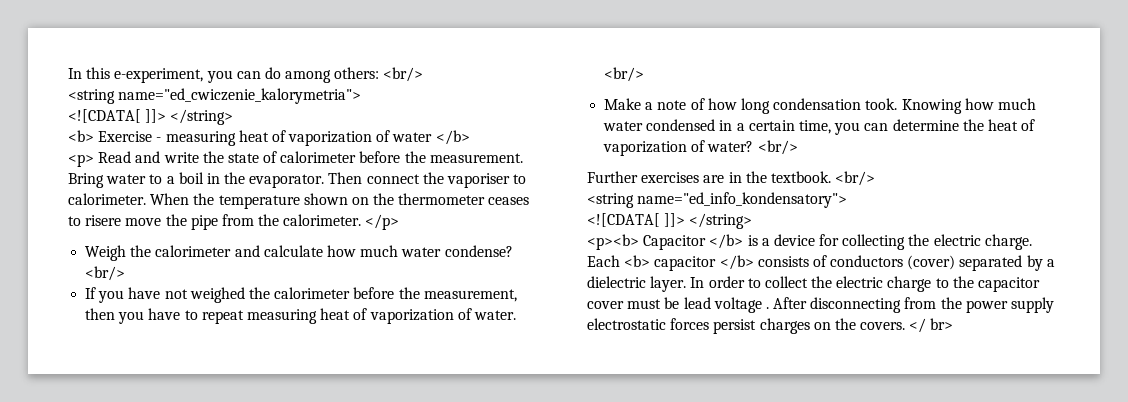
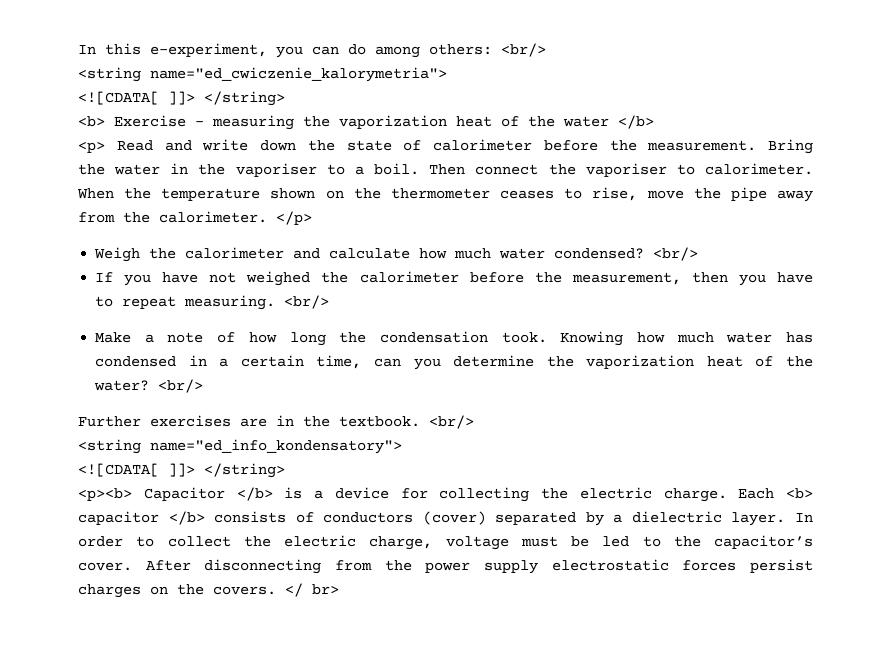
- <b> Exercise - measuring heat of vaporization of water </b>
+ <b> Exercise - measuring the vaporization heat of the water </b>
- <p> Read and write the state of calorimeter before the measurement.
+ <p> Read and write down the state of calorimeter before the measurement.
- Bring water to a boil in the evaporator.
+ Bring the water in the vaporiser to a boil.
- When the temperature shown on the thermometer ceases to risere move the pipe from the calorimeter.
+ When the temperature shown on the thermometer ceases to rise, move the pipe away from the calorimeter.
- Weigh the calorimeter and calculate how much water condense?
+ Weigh the calorimeter and calculate how much water condensed?
- If you have not weighed the calorimeter before the measurement, then you have to repeat measuring heat of vaporization of water.
+ If you have not weighed the calorimeter before the measurement, then you have to repeat measuring.
- Make a note of how long condensation took.
+ Make a note of how long the condensation took.
- Knowing how much water condensed in a certain time, you can determine the heat of vaporization of water?
+ Knowing how much water has condensed in a certain time, can you determine the vaporization heat of the water?
- In order to collect the electric charge to the capacitor cover must be lead voltage .
+ In order to collect the electric charge, voltage must be led to the capacitor’s cover.

